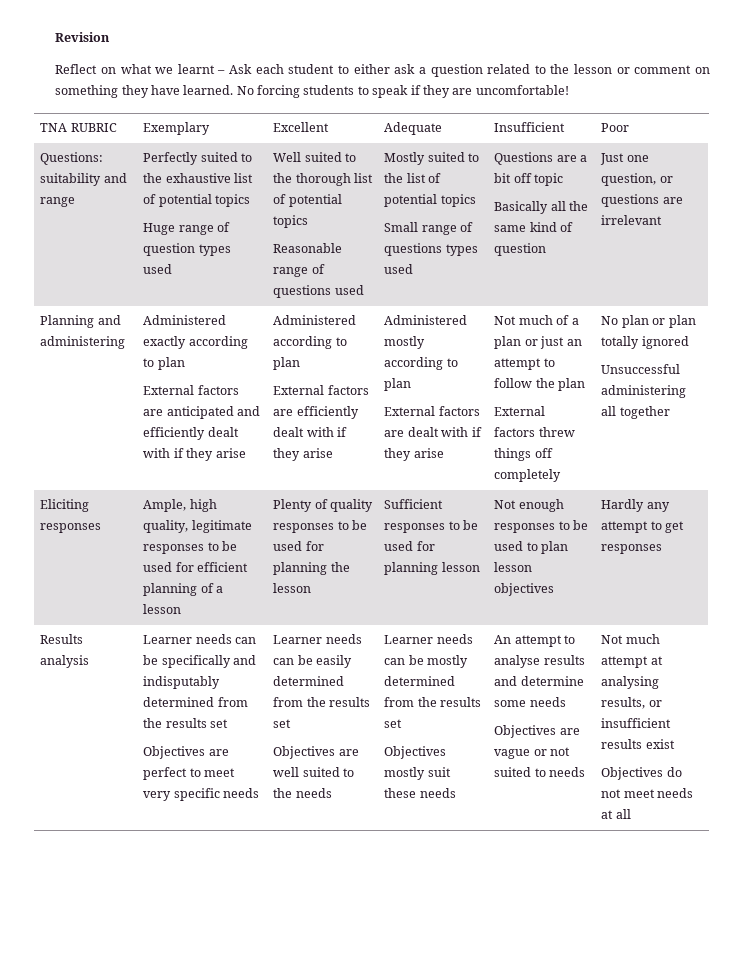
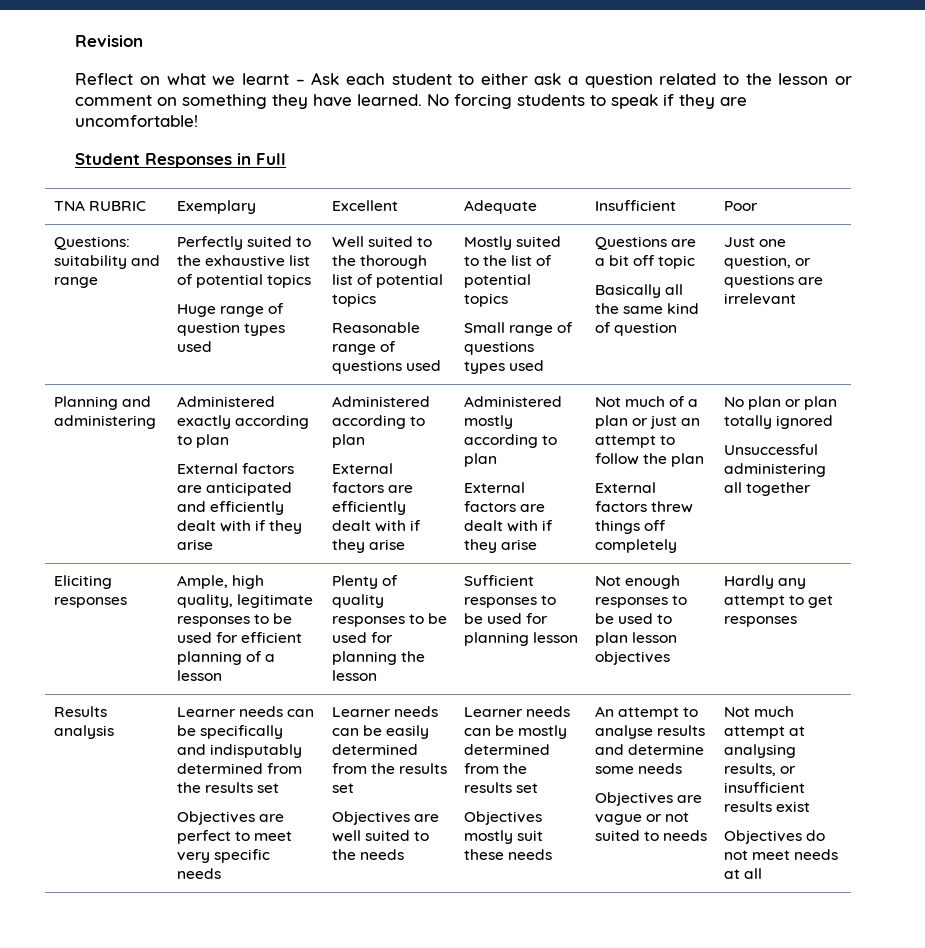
+ Student Responses in Full

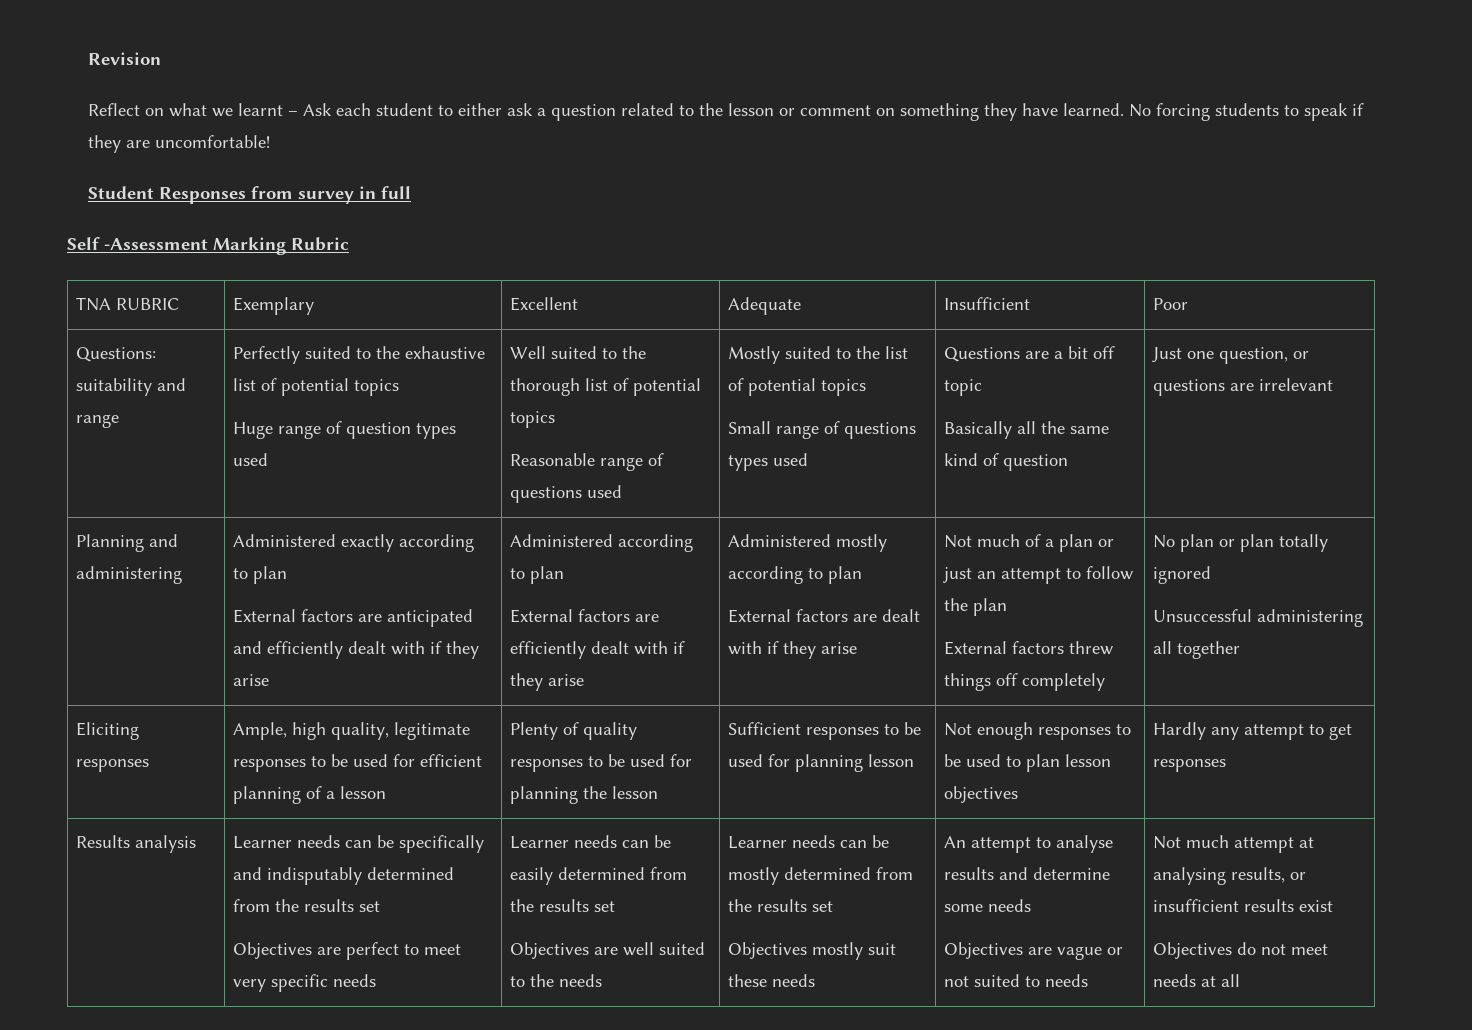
- Student Responses in Full
+ Student Responses from survey in full
+ Self -Assessment Marking Rubric

